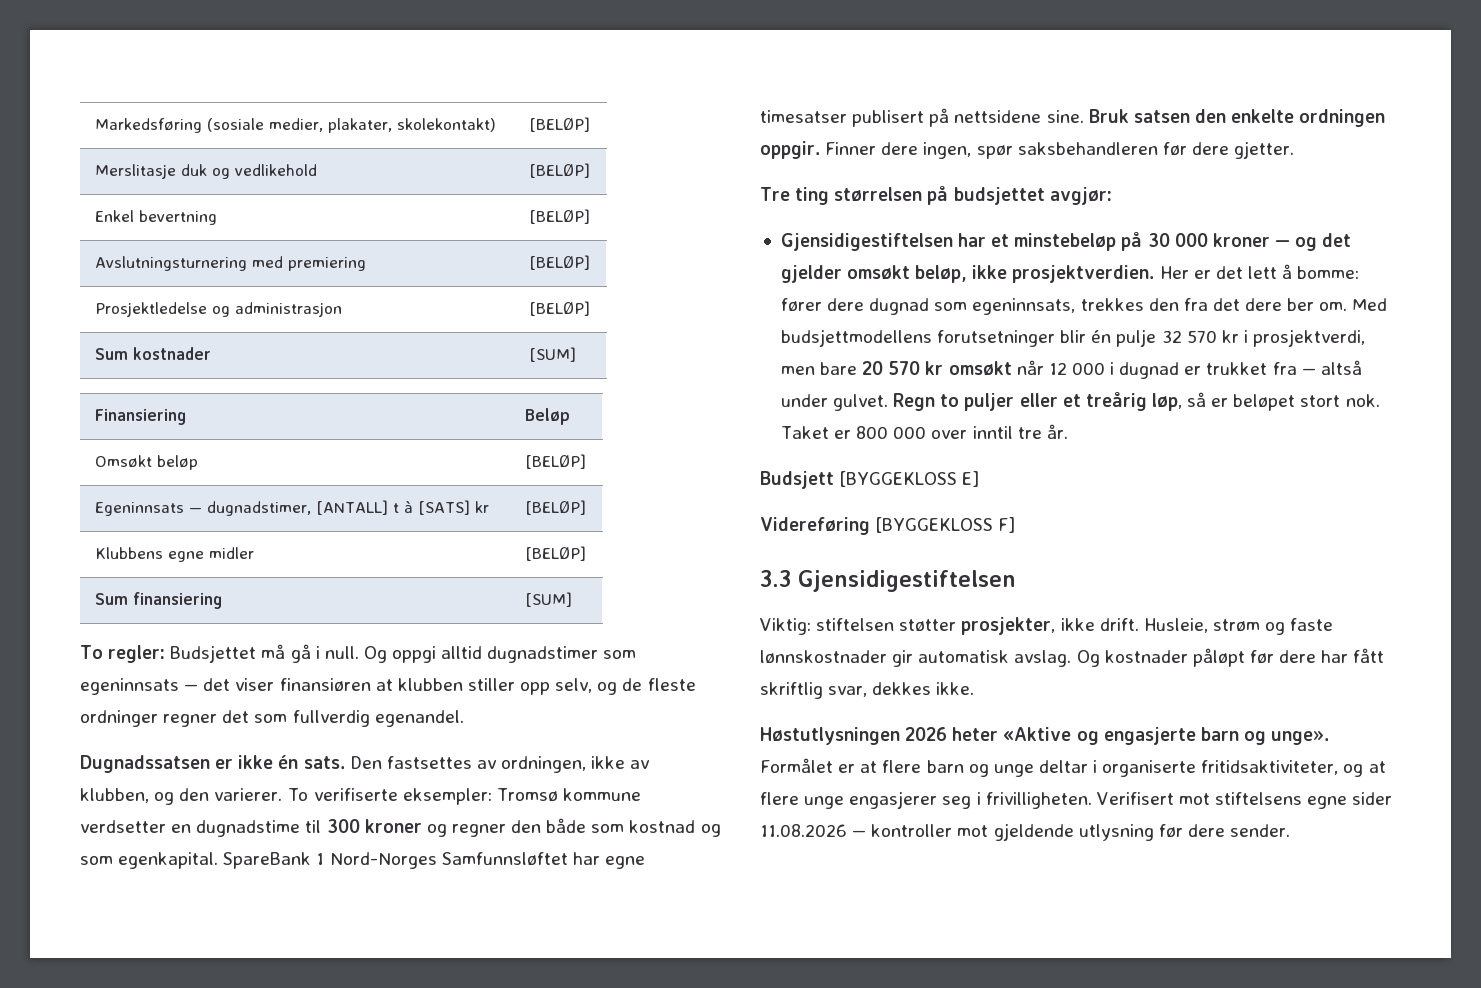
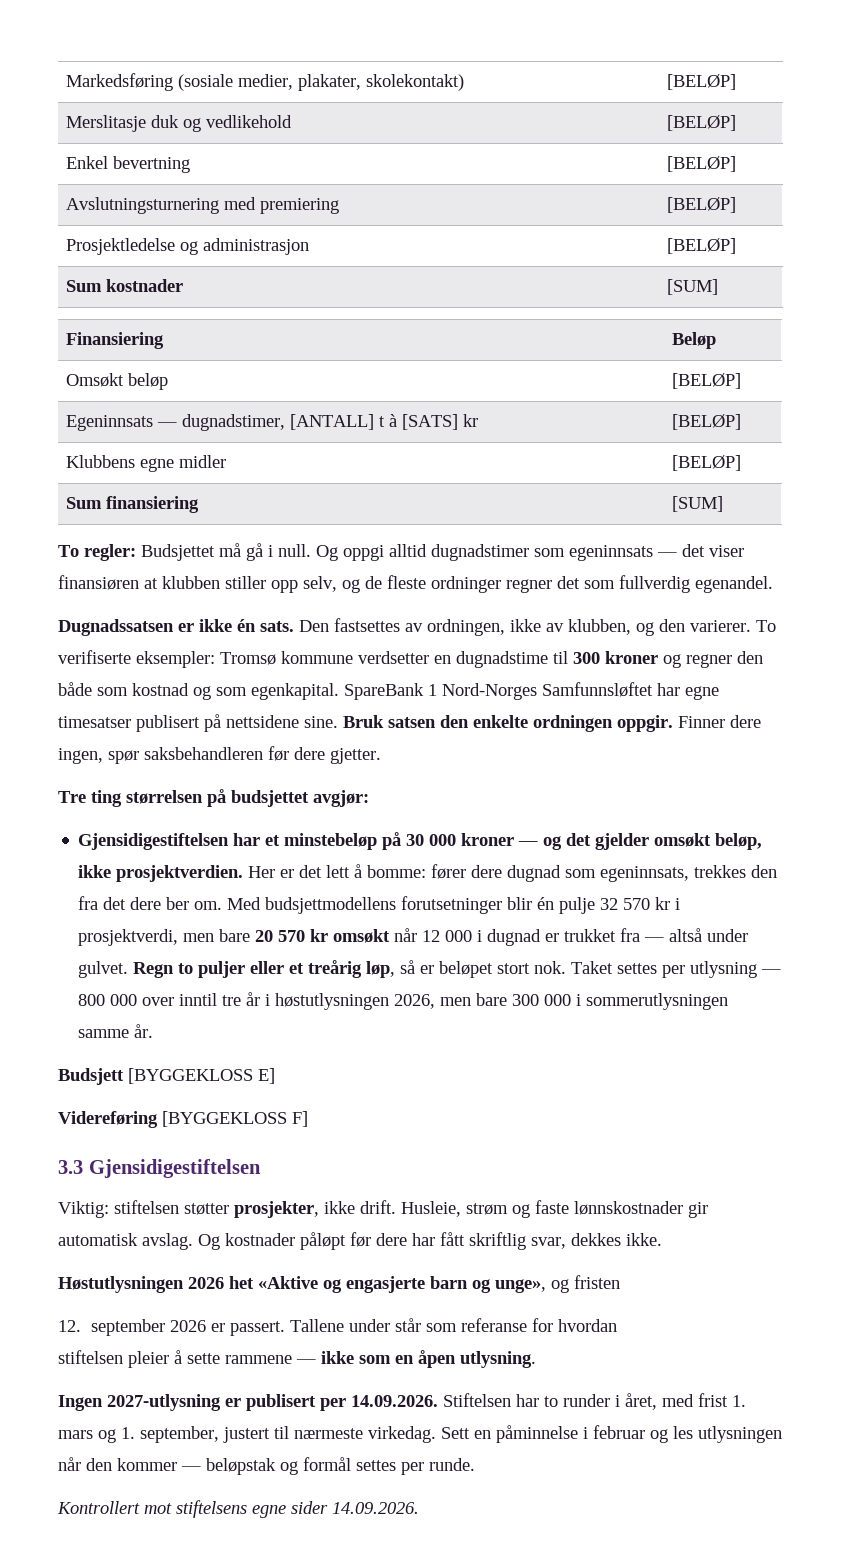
- Taket er 800 000 over inntil tre år.
+ Taket settes per utlysning — 800 000 over inntil tre år i høstutlysningen 2026, men bare 300 000 i sommerutlysningen samme år.
- Høstutlysningen 2026 heter «Aktive og engasjerte barn og unge». Formålet er at flere barn og unge deltar i organiserte fritidsaktiviteter, og at flere unge engasjerer seg i frivilligheten. Verifisert mot stiftelsens egne sider 11.08.2026 — kontroller mot gjeldende utlysning før dere sender.
+ Høstutlysningen 2026 het «Aktive og engasjerte barn og unge», og fristen
+ 12. september 2026 er passert. Tallene under står som referanse for hvordan
+ stiftelsen pleier å sette rammene — ikke som en åpen utlysning.
+ Ingen 2027-utlysning er publisert per 14.09.2026. Stiftelsen har to runder i året, med frist 1. mars og 1. september, justert til nærmeste virkedag. Sett en påminnelse i februar og les utlysningen når den kommer — beløpstak og formål settes per runde.
+ Kontrollert mot stiftelsens egne sider 14.09.2026.

